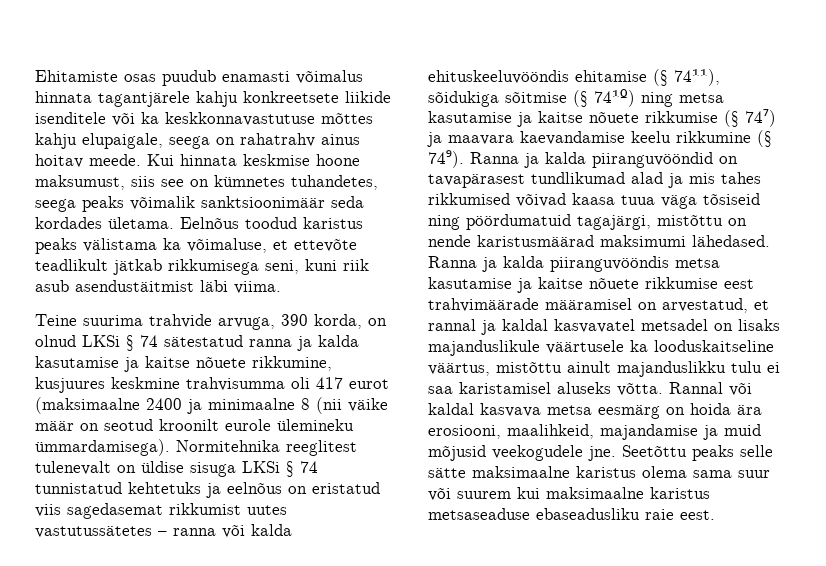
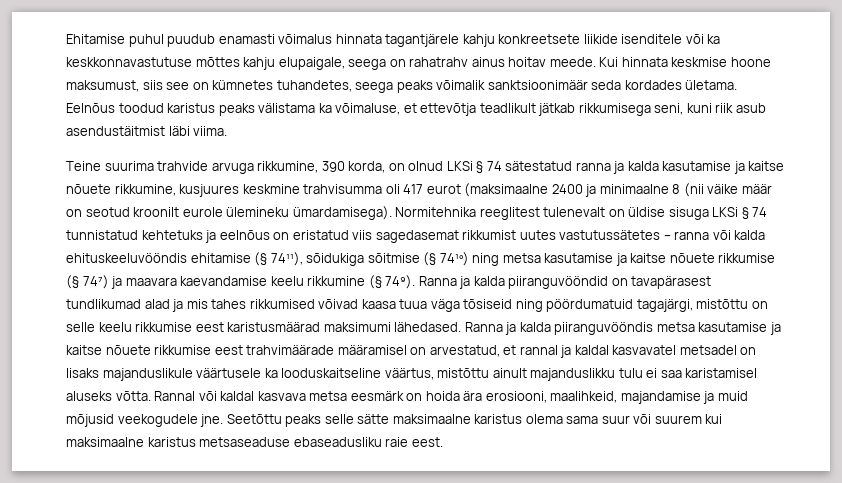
- Ehitamiste osas puudub enamasti võimalus hinnata tagantjärele kahju konkreetsete liikide isenditele või ka keskkonnavastutuse mõttes kahju elupaigale, seega on rahatrahv ainus hoitav meede.
+ Ehitamise puhul puudub enamasti võimalus hinnata tagantjärele kahju konkreetsete liikide isenditele või ka keskkonnavastutuse mõttes kahju elupaigale, seega on rahatrahv ainus hoitav meede.
- Eelnõus toodud karistus peaks välistama ka võimaluse, et ettevõte teadlikult jätkab rikkumisega seni, kuni riik asub asendustäitmist läbi viima.
+ Eelnõus toodud karistus peaks välistama ka võimaluse, et ettevõtja teadlikult jätkab rikkumisega seni, kuni riik asub asendustäitmist läbi viima.
- Teine suurima trahvide arvuga, 390 korda, on olnud LKSi § 74 sätestatud ranna ja kalda kasutamise ja kaitse nõuete rikkumine, kusjuures keskmine trahvisumma oli 417 eurot (maksimaalne 2400 ja minimaalne 8 (nii väike määr on seotud kroonilt eurole ülemineku ümmardamisega).
+ Teine suurima trahvide arvuga rikkumine, 390 korda, on olnud LKSi § 74 sätestatud ranna ja kalda kasutamise ja kaitse nõuete rikkumine, kusjuures keskmine trahvisumma oli 417 eurot (maksimaalne 2400 ja minimaalne 8 (nii väike määr on seotud kroonilt eurole ülemineku ümardamisega).
- Ranna ja kalda piiranguvööndid on tavapärasest tundlikumad alad ja mis tahes rikkumised võivad kaasa tuua väga tõsiseid ning pöördumatuid tagajärgi, mistõttu on nende karistusmäärad maksimumi lähedased.
+ Ranna ja kalda piiranguvööndid on tavapärasest tundlikumad alad ja mis tahes rikkumised võivad kaasa tuua väga tõsiseid ning pöördumatuid tagajärgi, mistõttu on selle keelu rikkumise eest karistusmäärad maksimumi lähedased.
- Rannal või kaldal kasvava metsa eesmärg on hoida ära erosiooni, maalihkeid, majandamise ja muid mõjusid veekogudele jne.
+ Rannal või kaldal kasvava metsa eesmärk on hoida ära erosiooni, maalihkeid, majandamise ja muid mõjusid veekogudele jne.

